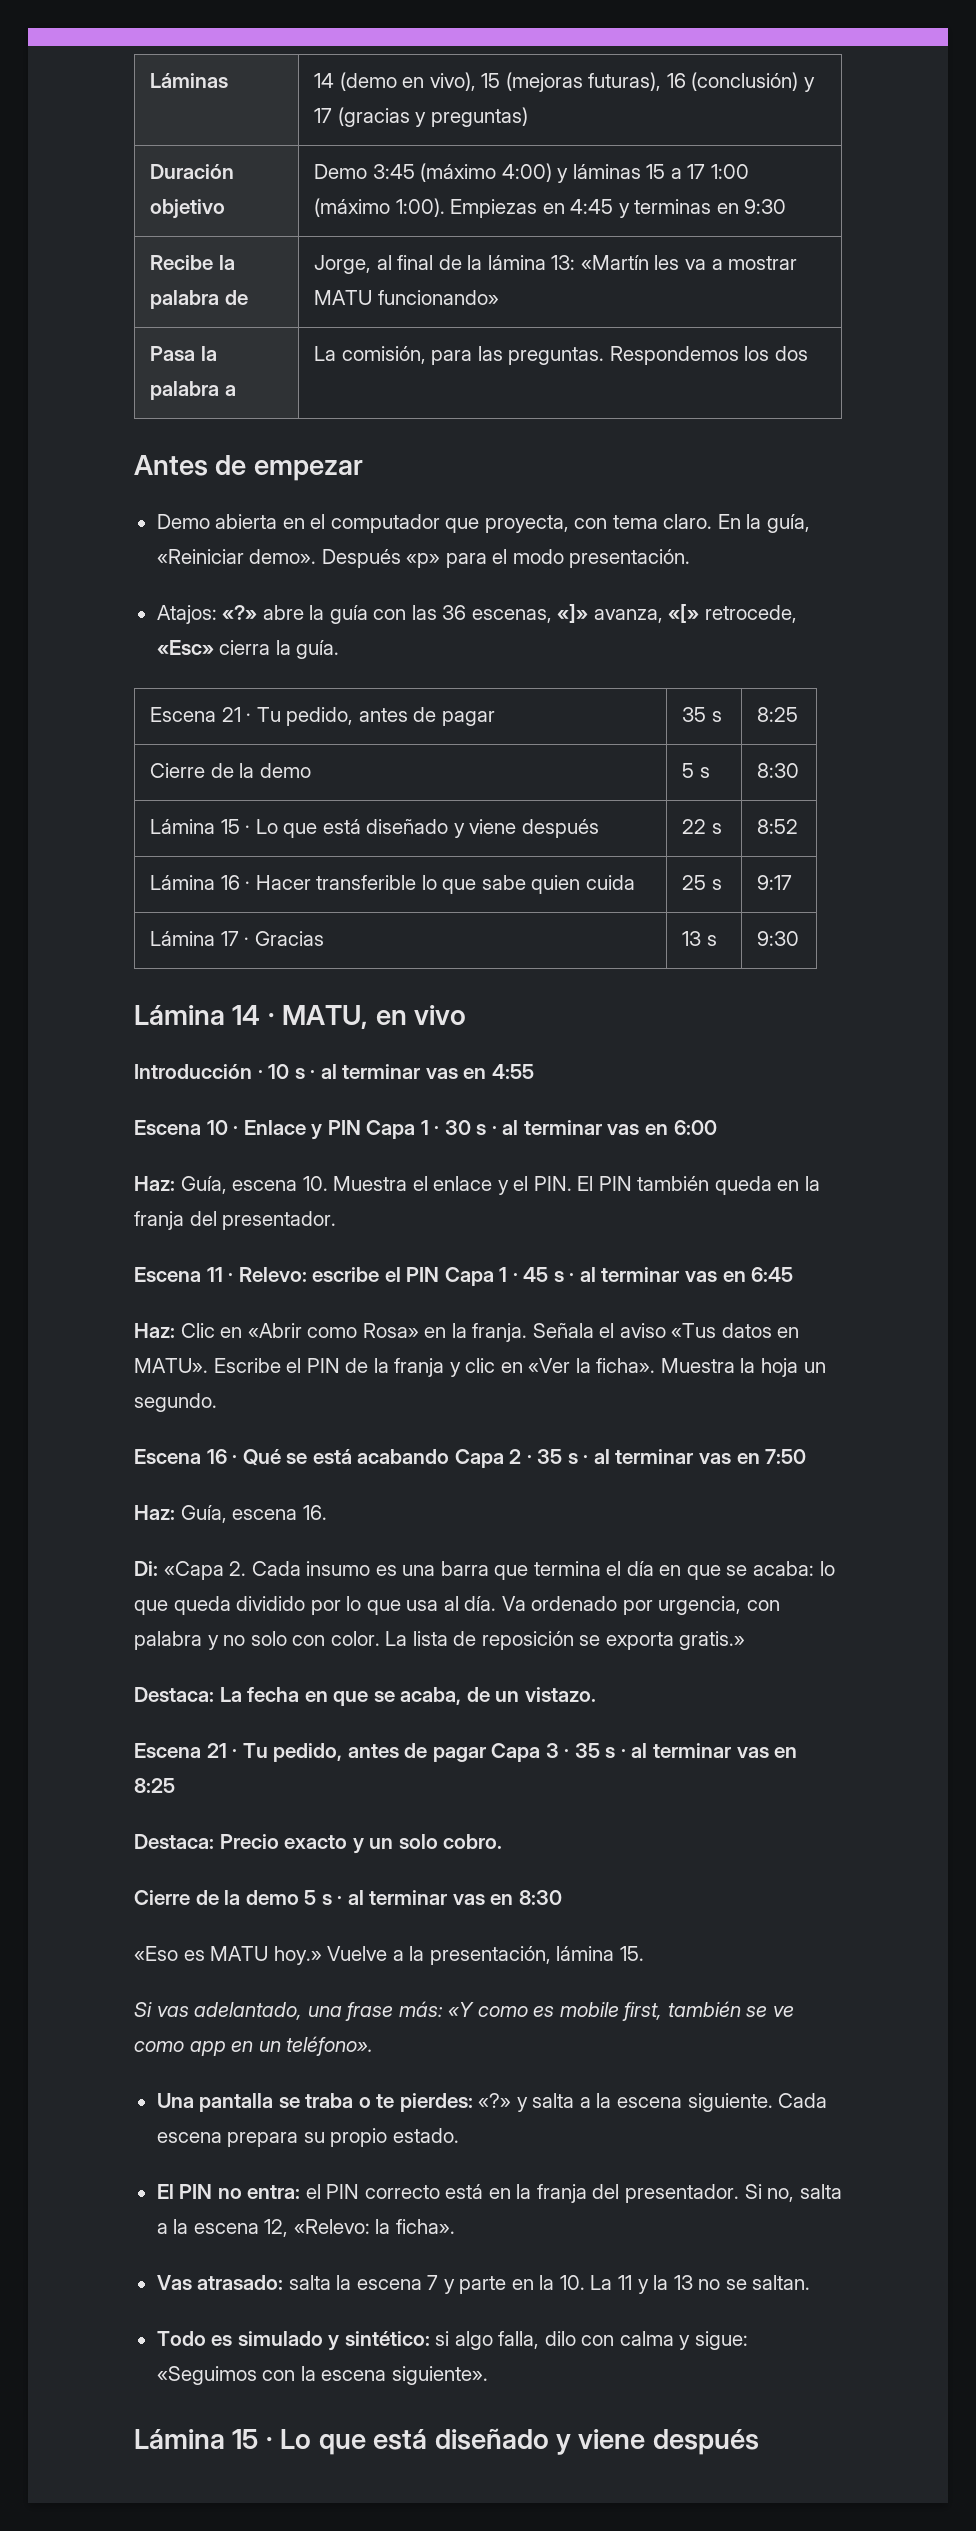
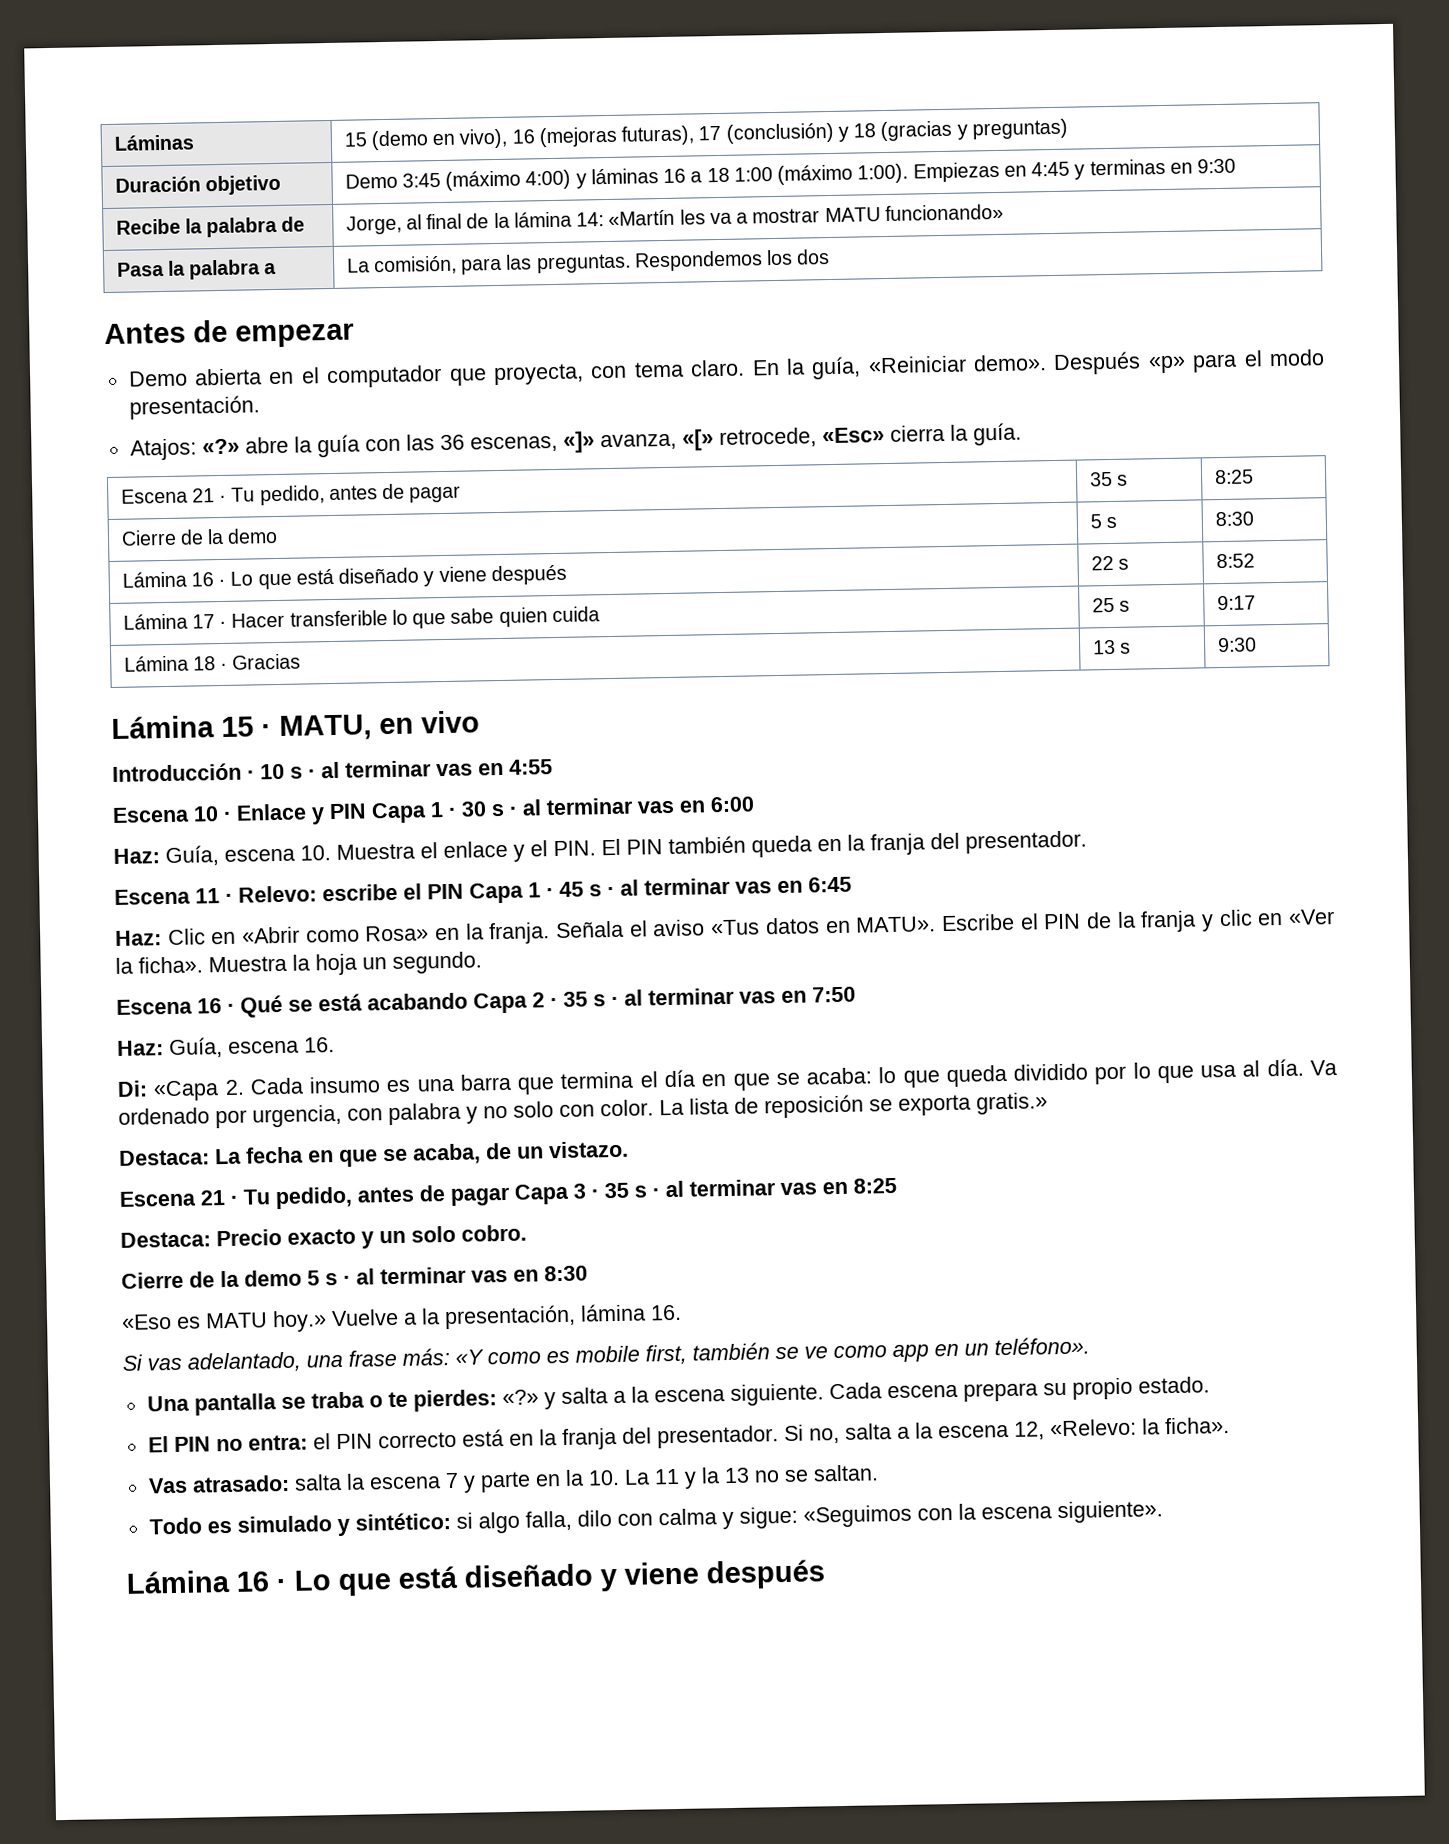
- Láminas | 14 (demo en vivo), 15 (mejoras futuras), 16 (conclusión) y 17 (gracias y preguntas)
+ Láminas | 15 (demo en vivo), 16 (mejoras futuras), 17 (conclusión) y 18 (gracias y preguntas)
- Duración objetivo | Demo 3:45 (máximo 4:00) y láminas 15 a 17 1:00 (máximo 1:00). Empiezas en 4:45 y terminas en 9:30
+ Duración objetivo | Demo 3:45 (máximo 4:00) y láminas 16 a 18 1:00 (máximo 1:00). Empiezas en 4:45 y terminas en 9:30
- Recibe la palabra de | Jorge, al final de la lámina 13: «Martín les va a mostrar MATU funcionando»
+ Recibe la palabra de | Jorge, al final de la lámina 14: «Martín les va a mostrar MATU funcionando»
- Lámina 15 · Lo que está diseñado y viene después | 22 s | 8:52
+ Lámina 16 · Lo que está diseñado y viene después | 22 s | 8:52
- Lámina 16 · Hacer transferible lo que sabe quien cuida | 25 s | 9:17
+ Lámina 17 · Hacer transferible lo que sabe quien cuida | 25 s | 9:17
- Lámina 17 · Gracias | 13 s | 9:30
+ Lámina 18 · Gracias | 13 s | 9:30
- Lámina 14 · MATU, en vivo
+ Lámina 15 · MATU, en vivo
- Vuelve a la presentación, lámina 15.
+ Vuelve a la presentación, lámina 16.
  Todo es simulado y sintético: si algo falla, dilo con calma y sigue: «Seguimos con la escena siguiente».
- Lámina 15 · Lo que está diseñado y viene después
+ Lámina 16 · Lo que está diseñado y viene después

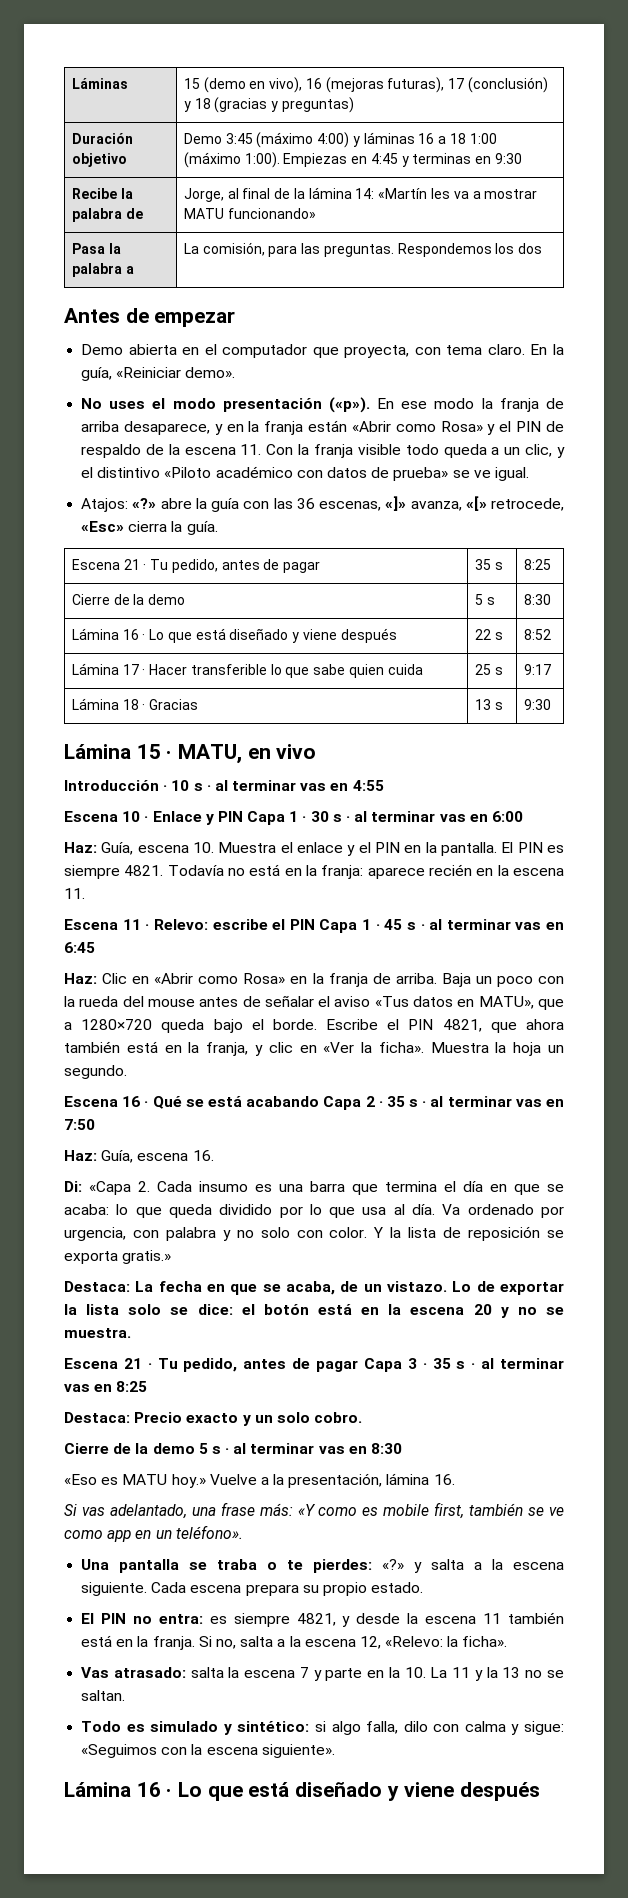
- En la guía, «Reiniciar demo». Después «p» para el modo presentación.
+ En la guía, «Reiniciar demo».
+ No uses el modo presentación («p»). En ese modo la franja de arriba desaparece, y en la franja están «Abrir como Rosa» y el PIN de respaldo de la escena 11. Con la franja visible todo queda a un clic, y el distintivo «Piloto académico con datos de prueba» se ve igual.
- Haz: Guía, escena 10. Muestra el enlace y el PIN. El PIN también queda en la franja del presentador.
+ Haz: Guía, escena 10. Muestra el enlace y el PIN en la pantalla. El PIN es siempre 4821. Todavía no está en la franja: aparece recién en la escena 11.
- Haz: Clic en «Abrir como Rosa» en la franja. Señala el aviso «Tus datos en MATU». Escribe el PIN de la franja y clic en «Ver la ficha».
+ Haz: Clic en «Abrir como Rosa» en la franja de arriba. Baja un poco con la rueda del mouse antes de señalar el aviso «Tus datos en MATU», que a 1280×720 queda bajo el borde. Escribe el PIN 4821, que ahora también está en la franja, y clic en «Ver la ficha».
- La lista de reposición se exporta gratis.»
+ Y la lista de reposición se exporta gratis.»
+ Lo de exportar la lista solo se dice: el botón está en la escena 20 y no se muestra.
- El PIN no entra: el PIN correcto está en la franja del presentador.
+ El PIN no entra: es siempre 4821, y desde la escena 11 también está en la franja.

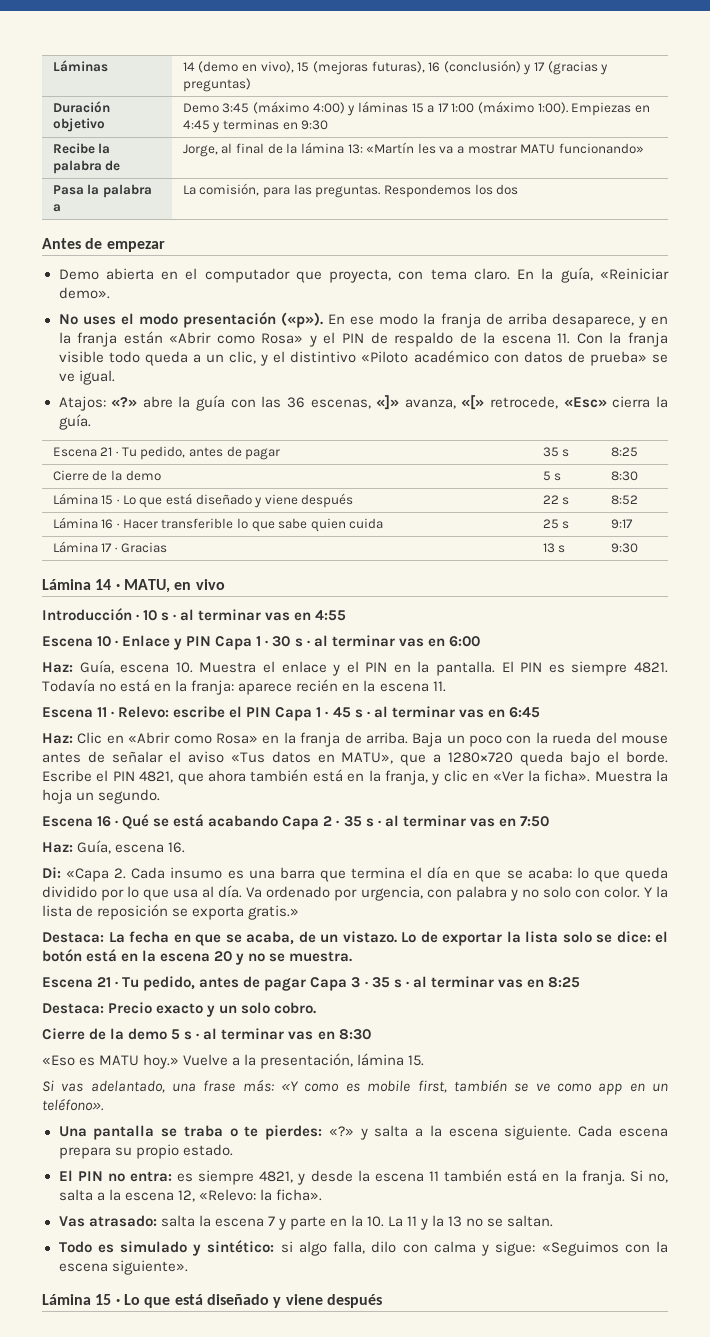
- Láminas | 15 (demo en vivo), 16 (mejoras futuras), 17 (conclusión) y 18 (gracias y preguntas)
+ Láminas | 14 (demo en vivo), 15 (mejoras futuras), 16 (conclusión) y 17 (gracias y preguntas)
- Duración objetivo | Demo 3:45 (máximo 4:00) y láminas 16 a 18 1:00 (máximo 1:00). Empiezas en 4:45 y terminas en 9:30
+ Duración objetivo | Demo 3:45 (máximo 4:00) y láminas 15 a 17 1:00 (máximo 1:00). Empiezas en 4:45 y terminas en 9:30
- Recibe la palabra de | Jorge, al final de la lámina 14: «Martín les va a mostrar MATU funcionando»
+ Recibe la palabra de | Jorge, al final de la lámina 13: «Martín les va a mostrar MATU funcionando»
- Lámina 16 · Lo que está diseñado y viene después | 22 s | 8:52
+ Lámina 15 · Lo que está diseñado y viene después | 22 s | 8:52
- Lámina 17 · Hacer transferible lo que sabe quien cuida | 25 s | 9:17
+ Lámina 16 · Hacer transferible lo que sabe quien cuida | 25 s | 9:17
- Lámina 18 · Gracias | 13 s | 9:30
+ Lámina 17 · Gracias | 13 s | 9:30
- Lámina 15 · MATU, en vivo
+ Lámina 14 · MATU, en vivo
- Vuelve a la presentación, lámina 16.
+ Vuelve a la presentación, lámina 15.
  Todo es simulado y sintético: si algo falla, dilo con calma y sigue: «Seguimos con la escena siguiente».
- Lámina 16 · Lo que está diseñado y viene después
+ Lámina 15 · Lo que está diseñado y viene después

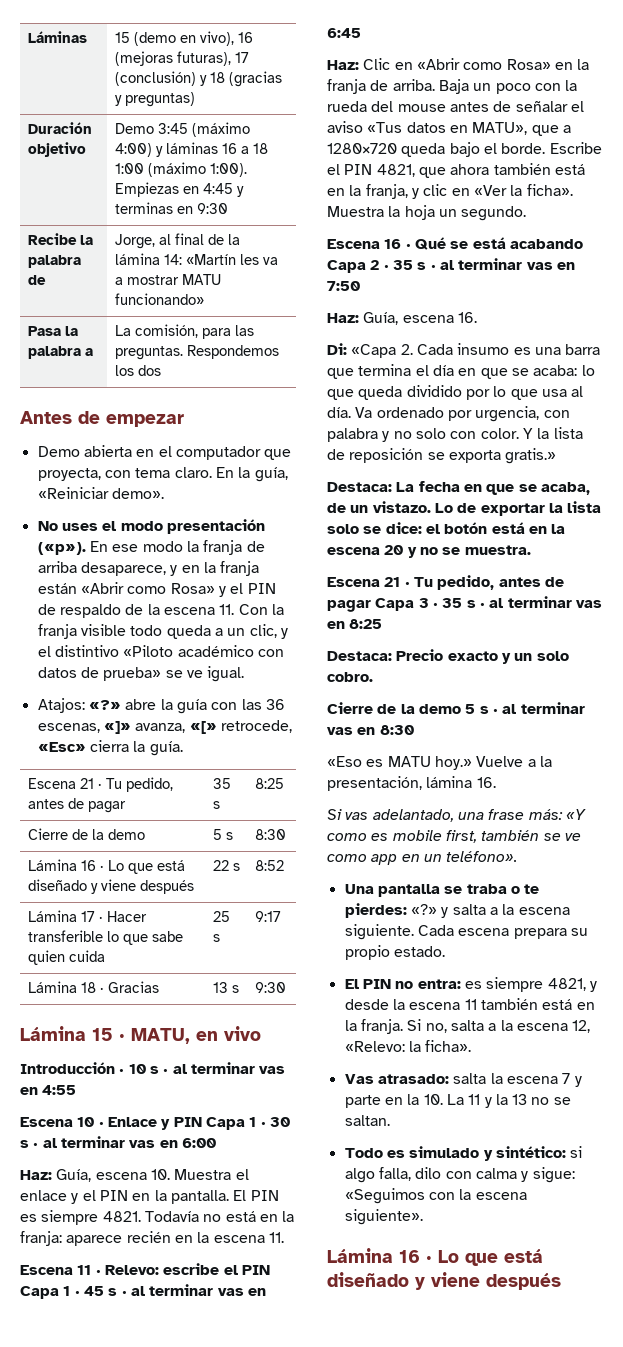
- Láminas | 14 (demo en vivo), 15 (mejoras futuras), 16 (conclusión) y 17 (gracias y preguntas)
+ Láminas | 15 (demo en vivo), 16 (mejoras futuras), 17 (conclusión) y 18 (gracias y preguntas)
- Duración objetivo | Demo 3:45 (máximo 4:00) y láminas 15 a 17 1:00 (máximo 1:00). Empiezas en 4:45 y terminas en 9:30
+ Duración objetivo | Demo 3:45 (máximo 4:00) y láminas 16 a 18 1:00 (máximo 1:00). Empiezas en 4:45 y terminas en 9:30
- Recibe la palabra de | Jorge, al final de la lámina 13: «Martín les va a mostrar MATU funcionando»
+ Recibe la palabra de | Jorge, al final de la lámina 14: «Martín les va a mostrar MATU funcionando»
- Lámina 15 · Lo que está diseñado y viene después | 22 s | 8:52
+ Lámina 16 · Lo que está diseñado y viene después | 22 s | 8:52
- Lámina 16 · Hacer transferible lo que sabe quien cuida | 25 s | 9:17
+ Lámina 17 · Hacer transferible lo que sabe quien cuida | 25 s | 9:17
- Lámina 17 · Gracias | 13 s | 9:30
+ Lámina 18 · Gracias | 13 s | 9:30
- Lámina 14 · MATU, en vivo
+ Lámina 15 · MATU, en vivo
- Vuelve a la presentación, lámina 15.
+ Vuelve a la presentación, lámina 16.
  Todo es simulado y sintético: si algo falla, dilo con calma y sigue: «Seguimos con la escena siguiente».
- Lámina 15 · Lo que está diseñado y viene después
+ Lámina 16 · Lo que está diseñado y viene después

